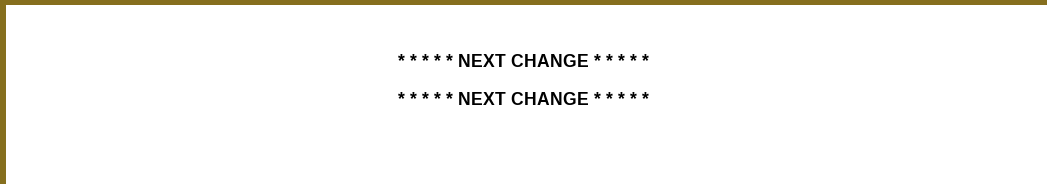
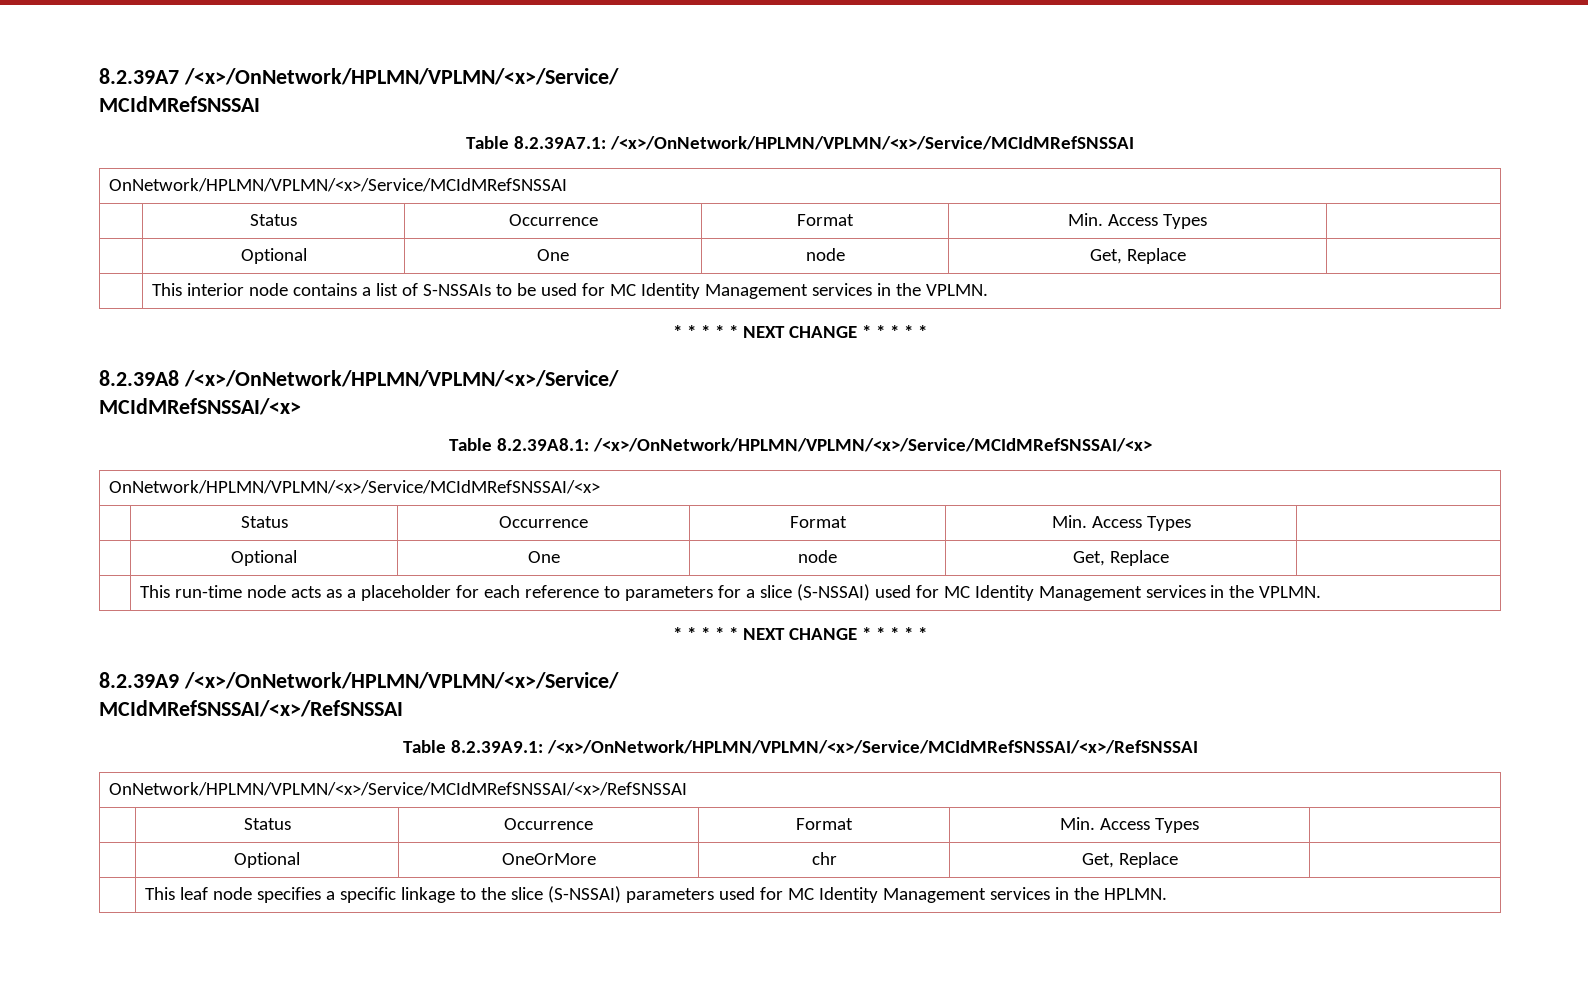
+ 8.2.39A7 /<x>/OnNetwork/HPLMN/VPLMN/<x>/Service/
+ MCIdMRefSNSSAI
+ Table 8.2.39A7.1: /<x>/OnNetwork/HPLMN/VPLMN/<x>/Service/MCIdMRefSNSSAI
+ OnNetwork/HPLMN/VPLMN/<x>/Service/MCIdMRefSNSSAI
+ | Status | Occurrence | Format | Min. Access Types |
+ | Optional | One | node | Get, Replace |
+ | This interior node contains a list of S-NSSAIs to be used for MC Identity Management services in the VPLMN.
+ 8.2.39A8 /<x>/OnNetwork/HPLMN/VPLMN/<x>/Service/
+ MCIdMRefSNSSAI/<x>
+ Table 8.2.39A8.1: /<x>/OnNetwork/HPLMN/VPLMN/<x>/Service/MCIdMRefSNSSAI/<x>
+ OnNetwork/HPLMN/VPLMN/<x>/Service/MCIdMRefSNSSAI/<x>
+ | Status | Occurrence | Format | Min. Access Types |
+ | Optional | One | node | Get, Replace |
+ | This run-time node acts as a placeholder for each reference to parameters for a slice (S-NSSAI) used for MC Identity Management services in the VPLMN.
+ 8.2.39A9 /<x>/OnNetwork/HPLMN/VPLMN/<x>/Service/
+ MCIdMRefSNSSAI/<x>/RefSNSSAI
+ Table 8.2.39A9.1: /<x>/OnNetwork/HPLMN/VPLMN/<x>/Service/MCIdMRefSNSSAI/<x>/RefSNSSAI
+ OnNetwork/HPLMN/VPLMN/<x>/Service/MCIdMRefSNSSAI/<x>/RefSNSSAI
+ | Status | Occurrence | Format | Min. Access Types |
+ | Optional | OneOrMore | chr | Get, Replace |
+ | This leaf node specifies a specific linkage to the slice (S-NSSAI) parameters used for MC Identity Management services in the HPLMN.

